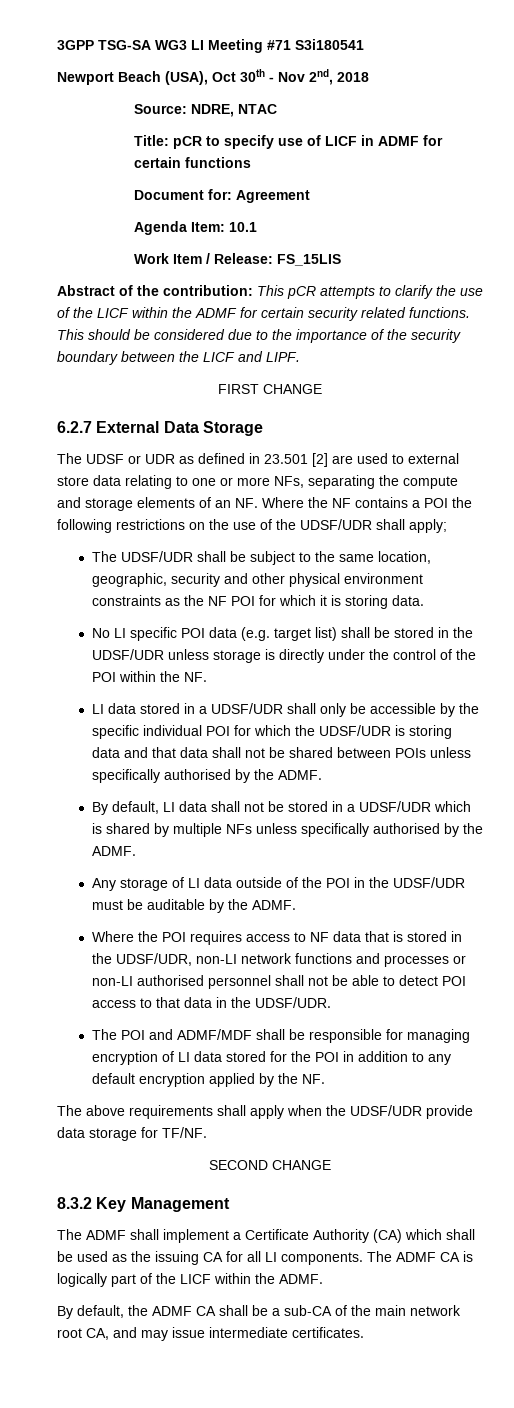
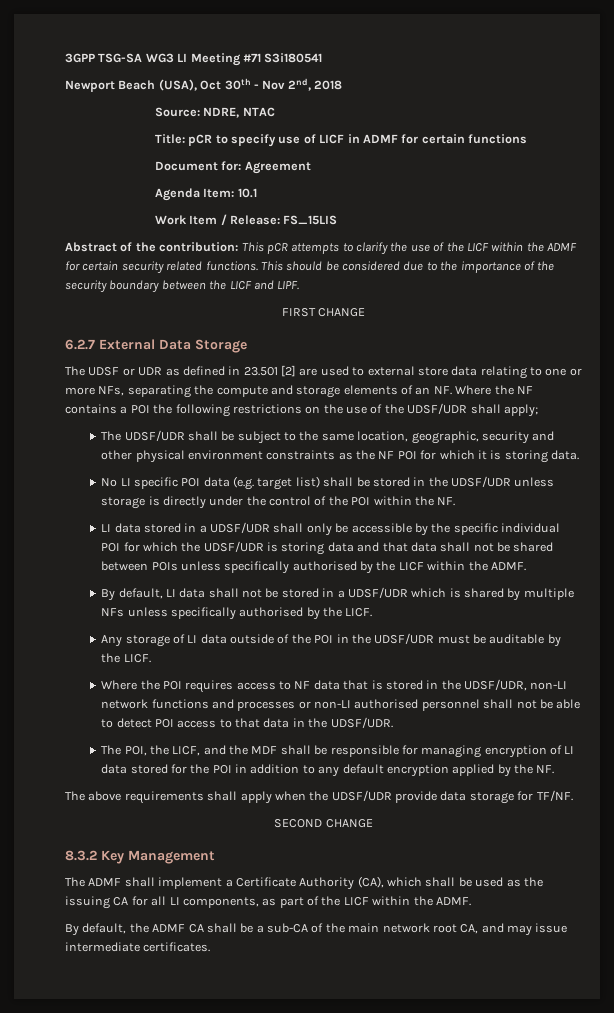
- LI data stored in a UDSF/UDR shall only be accessible by the specific individual POI for which the UDSF/UDR is storing data and that data shall not be shared between POIs unless specifically authorised by the ADMF.
+ LI data stored in a UDSF/UDR shall only be accessible by the specific individual POI for which the UDSF/UDR is storing data and that data shall not be shared between POIs unless specifically authorised by the LICF within the ADMF.
- By default, LI data shall not be stored in a UDSF/UDR which is shared by multiple NFs unless specifically authorised by the ADMF.
+ By default, LI data shall not be stored in a UDSF/UDR which is shared by multiple NFs unless specifically authorised by the LICF.
- Any storage of LI data outside of the POI in the UDSF/UDR must be auditable by the ADMF.
+ Any storage of LI data outside of the POI in the UDSF/UDR must be auditable by the LICF.
- The POI and ADMF/MDF shall be responsible for managing encryption of LI data stored for the POI in addition to any default encryption applied by the NF.
+ The POI, the LICF, and the MDF shall be responsible for managing encryption of LI data stored for the POI in addition to any default encryption applied by the NF.
- The ADMF shall implement a Certificate Authority (CA) which shall be used as the issuing CA for all LI components. The ADMF CA is logically part of the LICF within the ADMF.
+ The ADMF shall implement a Certificate Authority (CA), which shall be used as the issuing CA for all LI components, as part of the LICF within the ADMF.

